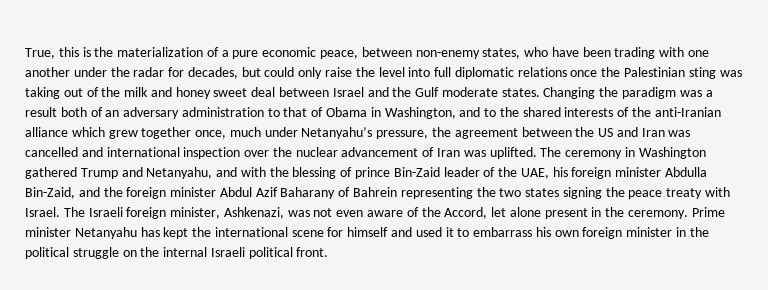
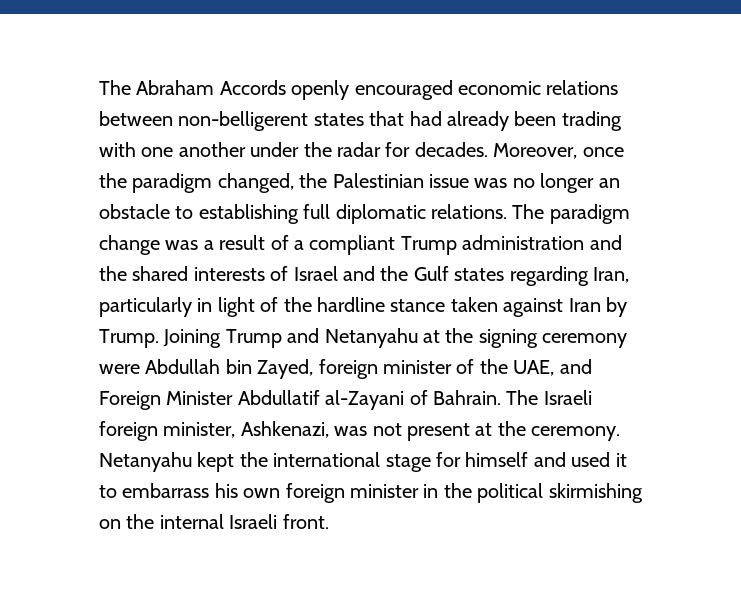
- True, this is the materialization of a pure economic peace, between non-enemy states, who have been trading with one another under the radar for decades, but could only raise the level into full diplomatic relations once the Palestinian sting was taking out of the milk and honey sweet deal between Israel and the Gulf moderate states. Changing the paradigm was a result both of an adversary administration to that of Obama in Washington, and to the shared interests of the anti-Iranian alliance which grew together once, much under Netanyahu’s pressure, the agreement between the US and Iran was cancelled and international inspection over the nuclear advancement of Iran was uplifted. The ceremony in Washington gathered Trump and Netanyahu, and with the blessing of prince Bin-Zaid leader of the UAE, his foreign minister Abdulla Bin-Zaid, and the foreign minister Abdul Azif Baharany of Bahrein representing the two states signing the peace treaty with Israel.
+ The Abraham Accords openly encouraged economic relations between non-belligerent states that had already been trading with one another under the radar for decades. Moreover, once the paradigm changed, the Palestinian issue was no longer an obstacle to establishing full diplomatic relations. The paradigm change was a result of a compliant Trump administration and the shared interests of Israel and the Gulf states regarding Iran, particularly in light of the hardline stance taken against Iran by Trump. Joining Trump and Netanyahu at the signing ceremony were Abdullah bin Zayed, foreign minister of the UAE, and Foreign Minister Abdullatif al-Zayani of Bahrain.
- The Israeli foreign minister, Ashkenazi, was not even aware of the Accord, let alone present in the ceremony. Prime minister Netanyahu has kept the international scene for himself and used it to embarrass his own foreign minister in the political struggle on the internal Israeli political front.
+ The Israeli foreign minister, Ashkenazi, was not present at the ceremony. Netanyahu kept the international stage for himself and used it to embarrass his own foreign minister in the political skirmishing on the internal Israeli front.

